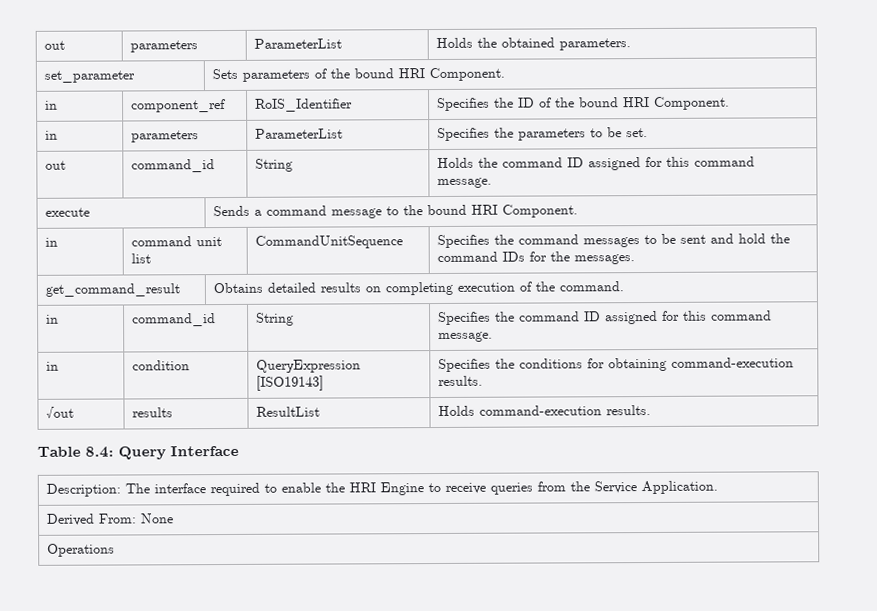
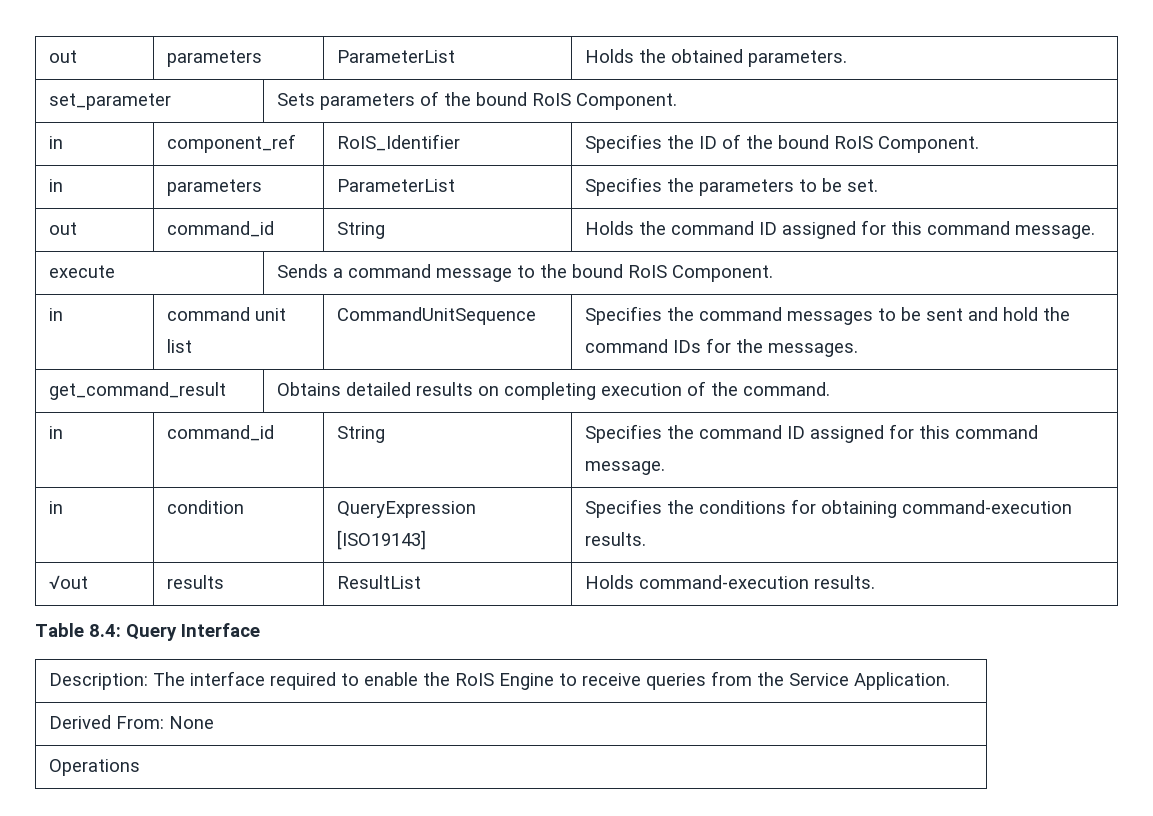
- set_parameter | Sets parameters of the bound HRI Component.
+ set_parameter | Sets parameters of the bound RoIS Component.
- in | component_ref | RoIS_Identifier | Specifies the ID of the bound HRI Component.
+ in | component_ref | RoIS_Identifier | Specifies the ID of the bound RoIS Component.
- execute | Sends a command message to the bound HRI Component.
+ execute | Sends a command message to the bound RoIS Component.
- Description: The interface required to enable the HRI Engine to receive queries from the Service Application.
+ Description: The interface required to enable the RoIS Engine to receive queries from the Service Application.

